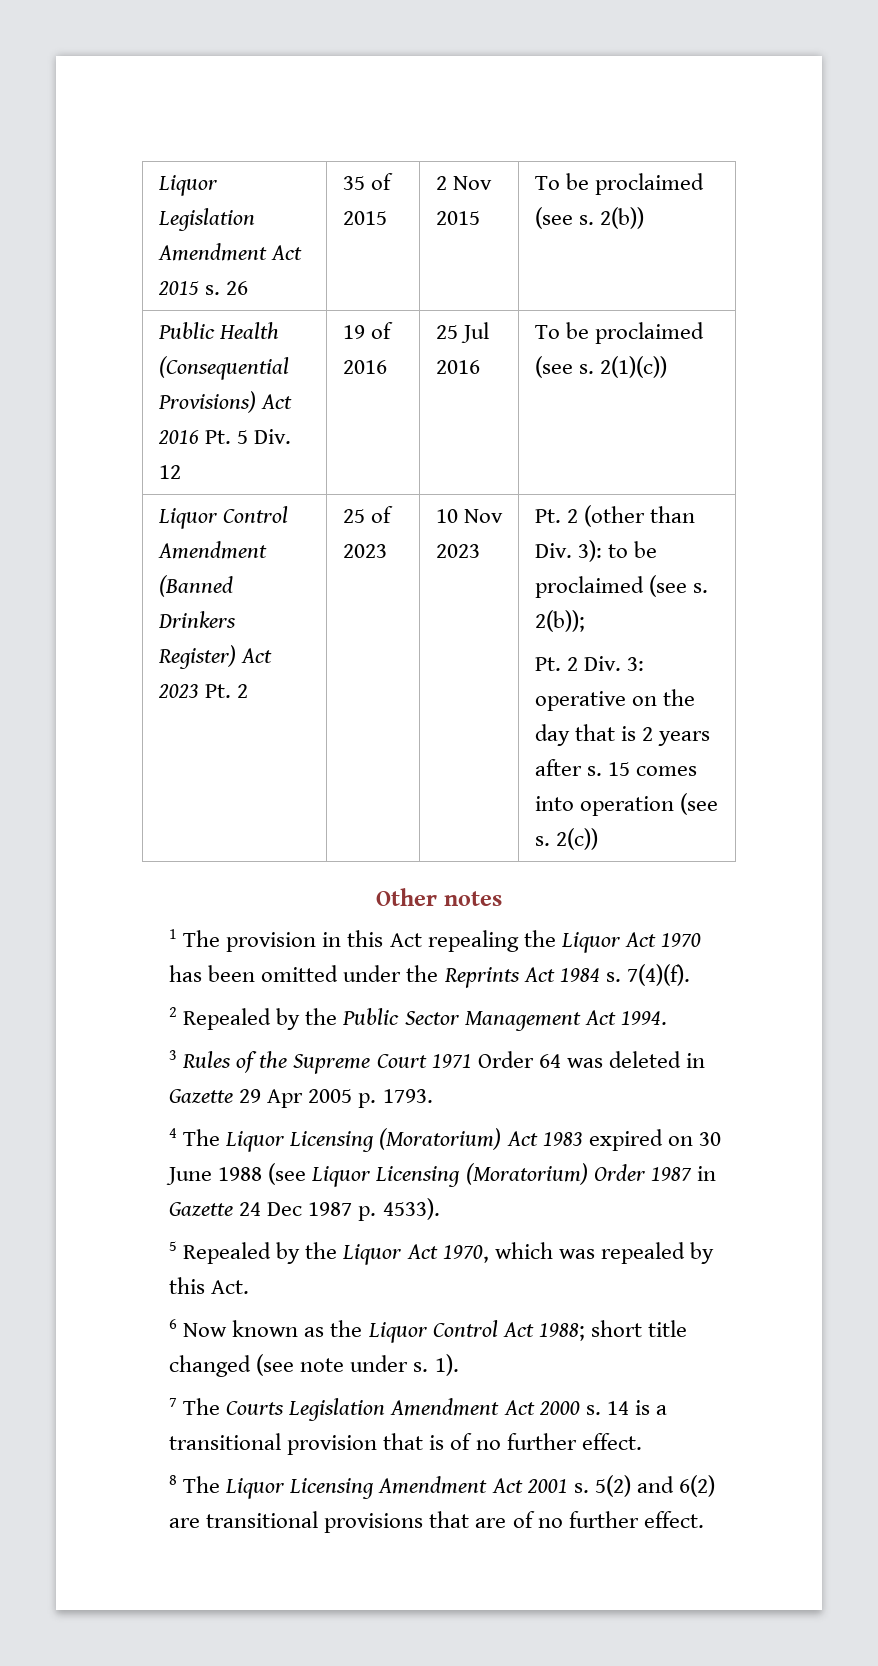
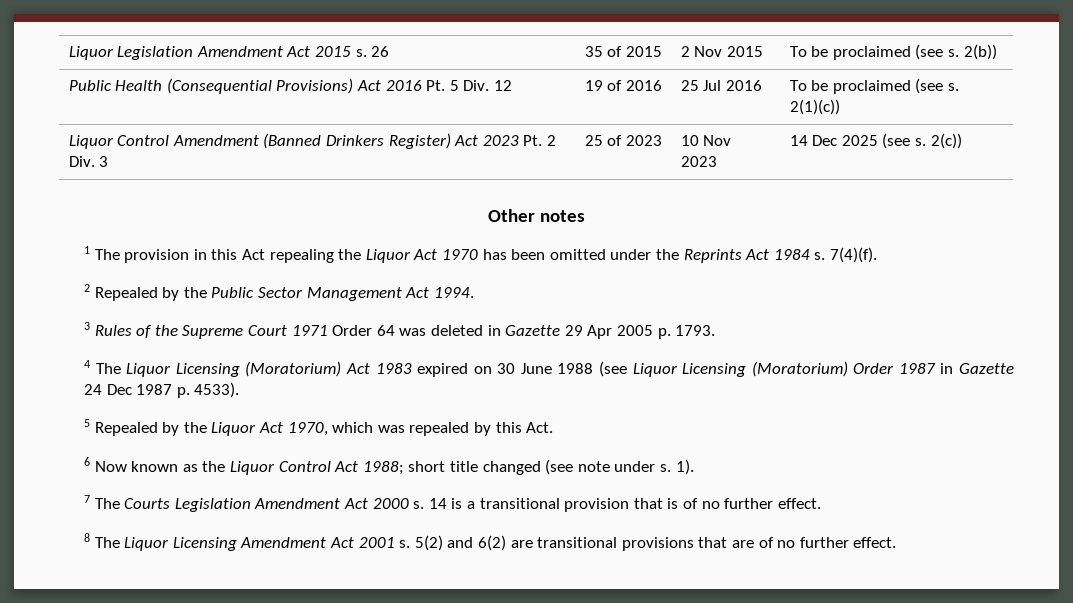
- Liquor Control Amendment (Banned Drinkers Register) Act 2023 Pt. 2
+ Liquor Control Amendment (Banned Drinkers Register) Act 2023 Pt. 2 Div. 3
- Pt. 2 (other than Div. 3): to be proclaimed (see s. 2(b));
- Pt. 2 Div. 3: operative on the day that is 2 years after s. 15 comes into operation (see s.
+ 14 Dec 2025 (see s.

